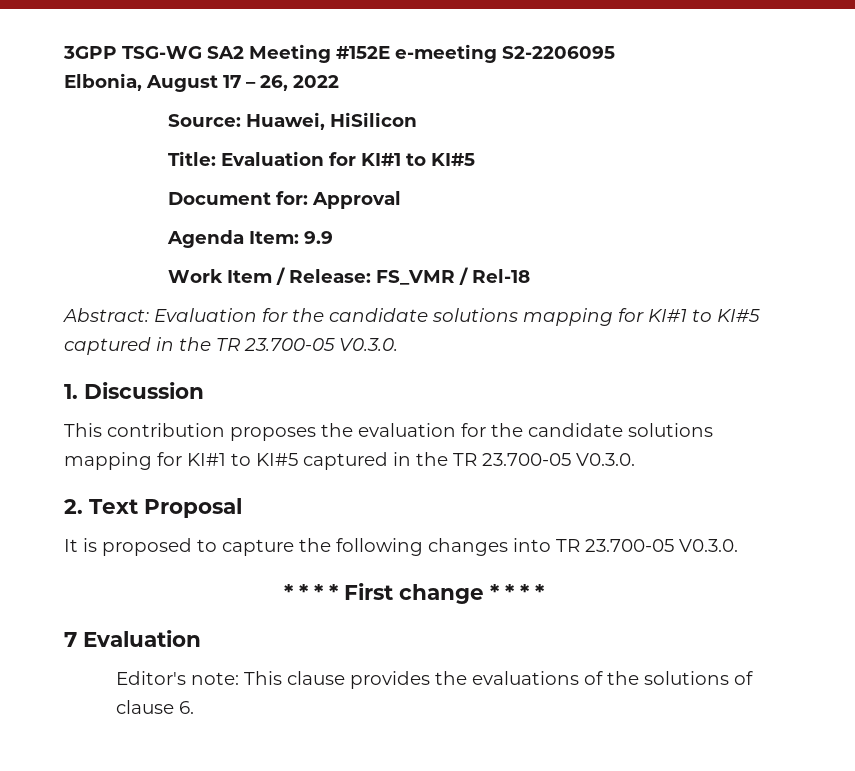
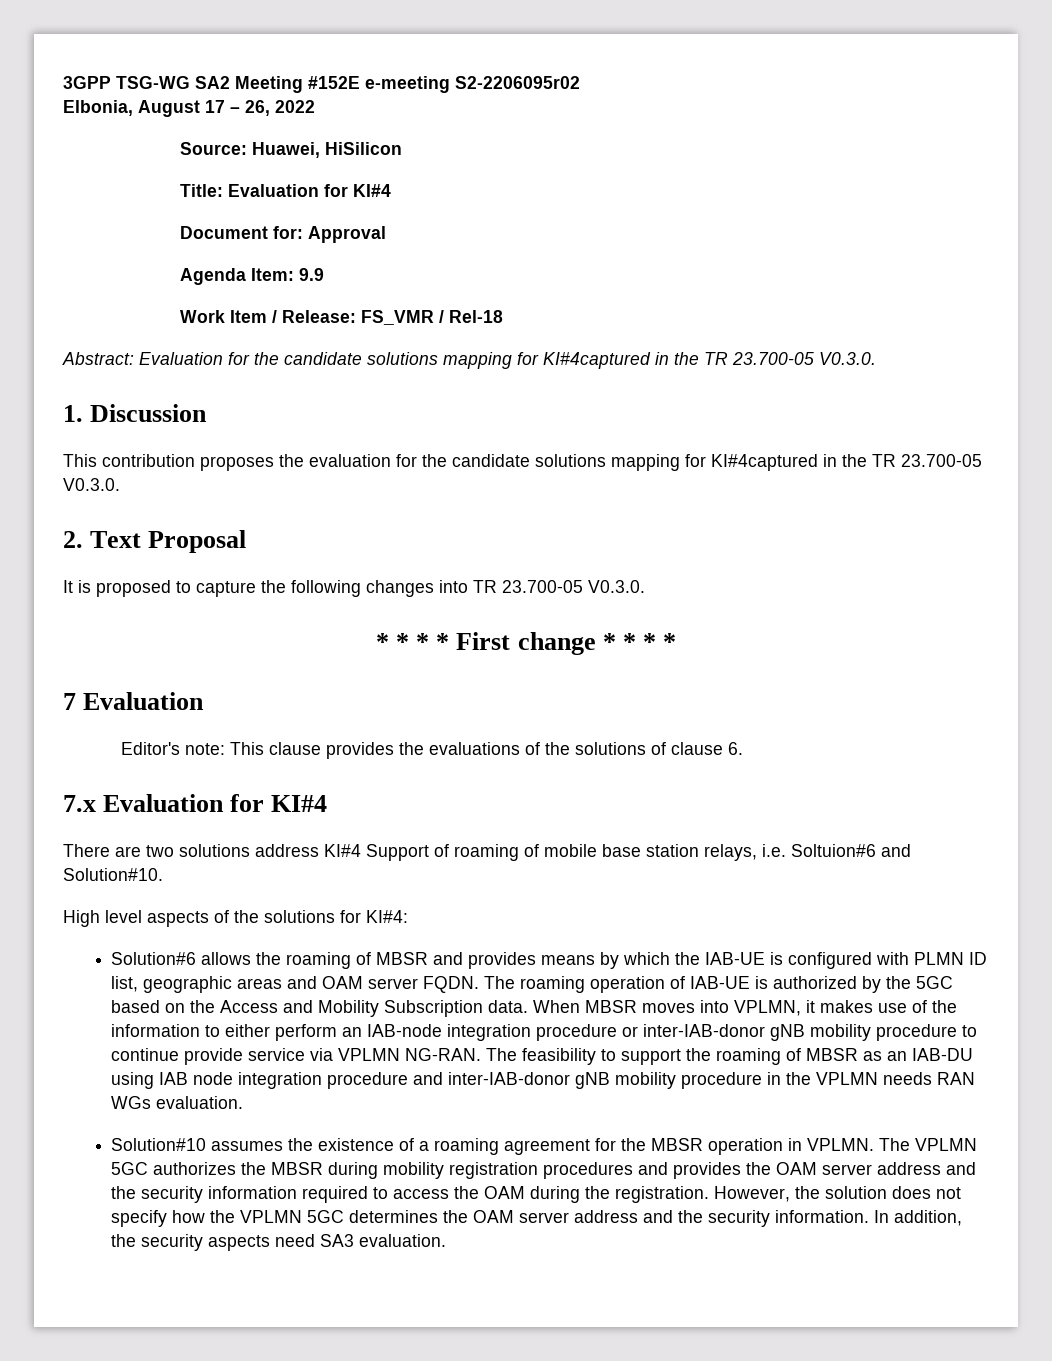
- 3GPP TSG-WG SA2 Meeting #152E e-meeting S2-2206095
+ 3GPP TSG-WG SA2 Meeting #152E e-meeting S2-2206095r02
- Title: Evaluation for KI#1 to KI#5
+ Title: Evaluation for KI#4
- Abstract: Evaluation for the candidate solutions mapping for KI#1 to KI#5 captured in the TR 23.700-05 V0.3.0.
+ Abstract: Evaluation for the candidate solutions mapping for KI#4captured in the TR 23.700-05 V0.3.0.
- This contribution proposes the evaluation for the candidate solutions mapping for KI#1 to KI#5 captured in the TR 23.700-05 V0.3.0.
+ This contribution proposes the evaluation for the candidate solutions mapping for KI#4captured in the TR 23.700-05 V0.3.0.
+ 7.x Evaluation for KI#4
+ There are two solutions address KI#4 Support of roaming of mobile base station relays, i.e. Soltuion#6 and Solution#10.
+ High level aspects of the solutions for KI#4:
+ Solution#6 allows the roaming of MBSR and provides means by which the IAB-UE is configured with PLMN ID list, geographic areas and OAM server FQDN. The roaming operation of IAB-UE is authorized by the 5GC based on the Access and Mobility Subscription data. When MBSR moves into VPLMN, it makes use of the information to either perform an IAB-node integration procedure or inter-IAB-donor gNB mobility procedure to continue provide service via VPLMN NG-RAN. The feasibility to support the roaming of MBSR as an IAB-DU using IAB node integration procedure and inter-IAB-donor gNB mobility procedure in the VPLMN needs RAN WGs evaluation.
+ Solution#10 assumes the existence of a roaming agreement for the MBSR operation in VPLMN. The VPLMN 5GC authorizes the MBSR during mobility registration procedures and provides the OAM server address and the security information required to access the OAM during the registration. However, the solution does not specify how the VPLMN 5GC determines the OAM server address and the security information. In addition, the security aspects need SA3 evaluation.

